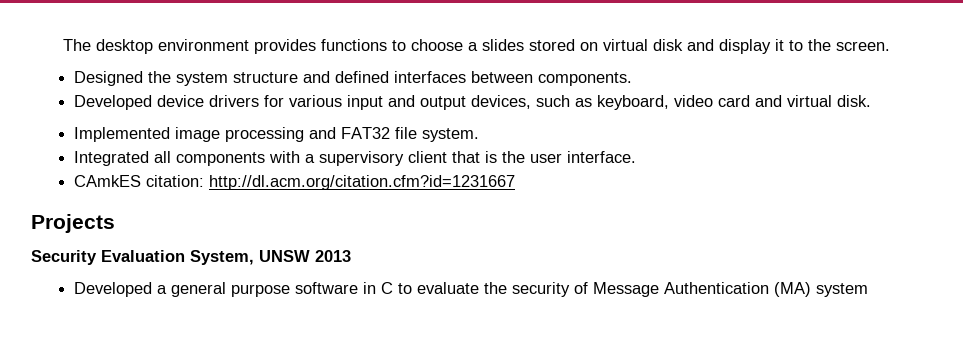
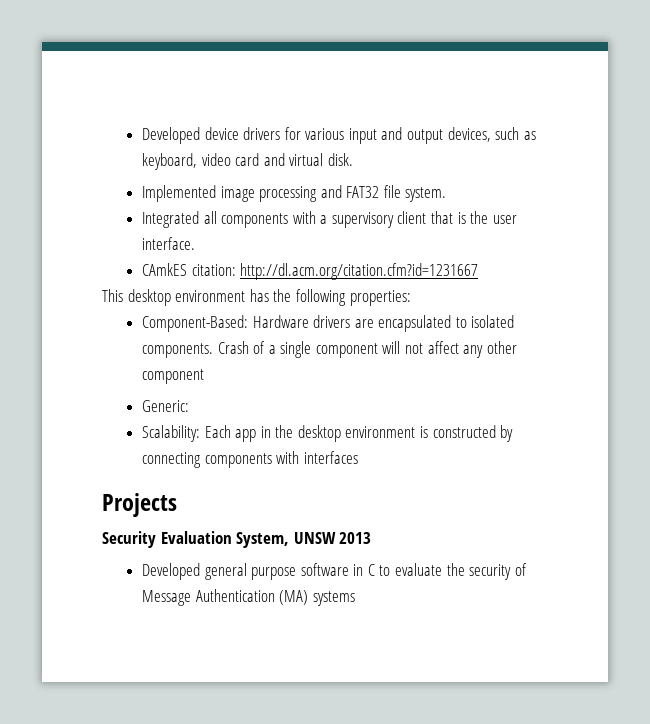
- The desktop environment provides functions to choose a slides stored on virtual disk and display it to the screen.
- Designed the system structure and defined interfaces between components.
+ This desktop environment has the following properties:
+ Component-Based: Hardware drivers are encapsulated to isolated components. Crash of a single component will not affect any other component
+ Generic:
+ Scalability: Each app in the desktop environment is constructed by connecting components with interfaces
- Developed a general purpose software in C to evaluate the security of Message Authentication (MA) system
+ Developed general purpose software in C to evaluate the security of Message Authentication (MA) systems

